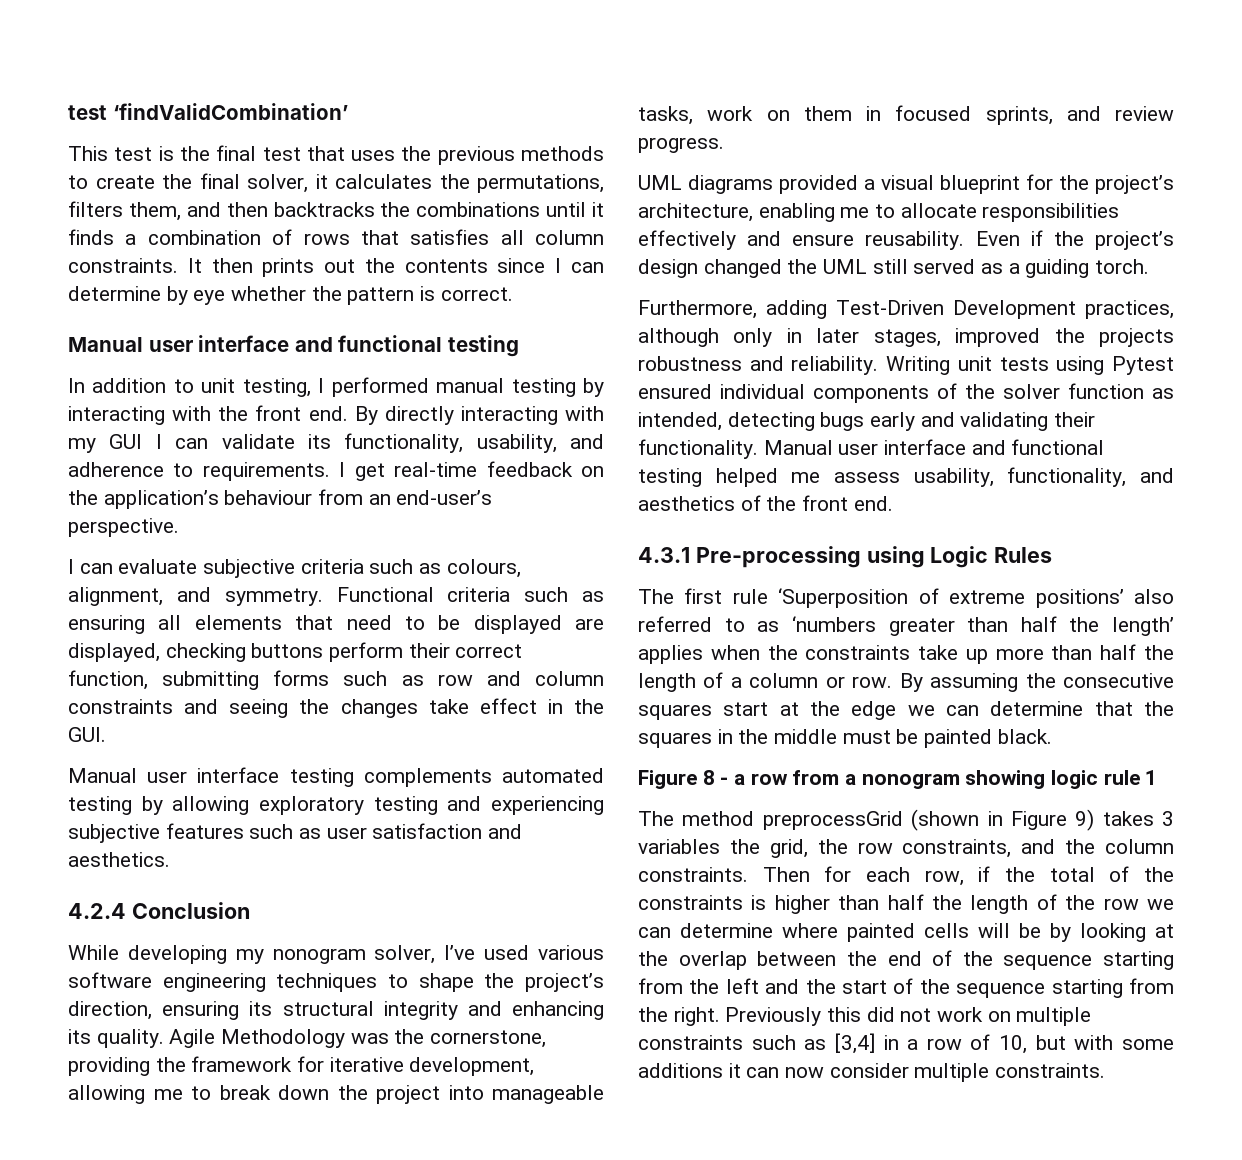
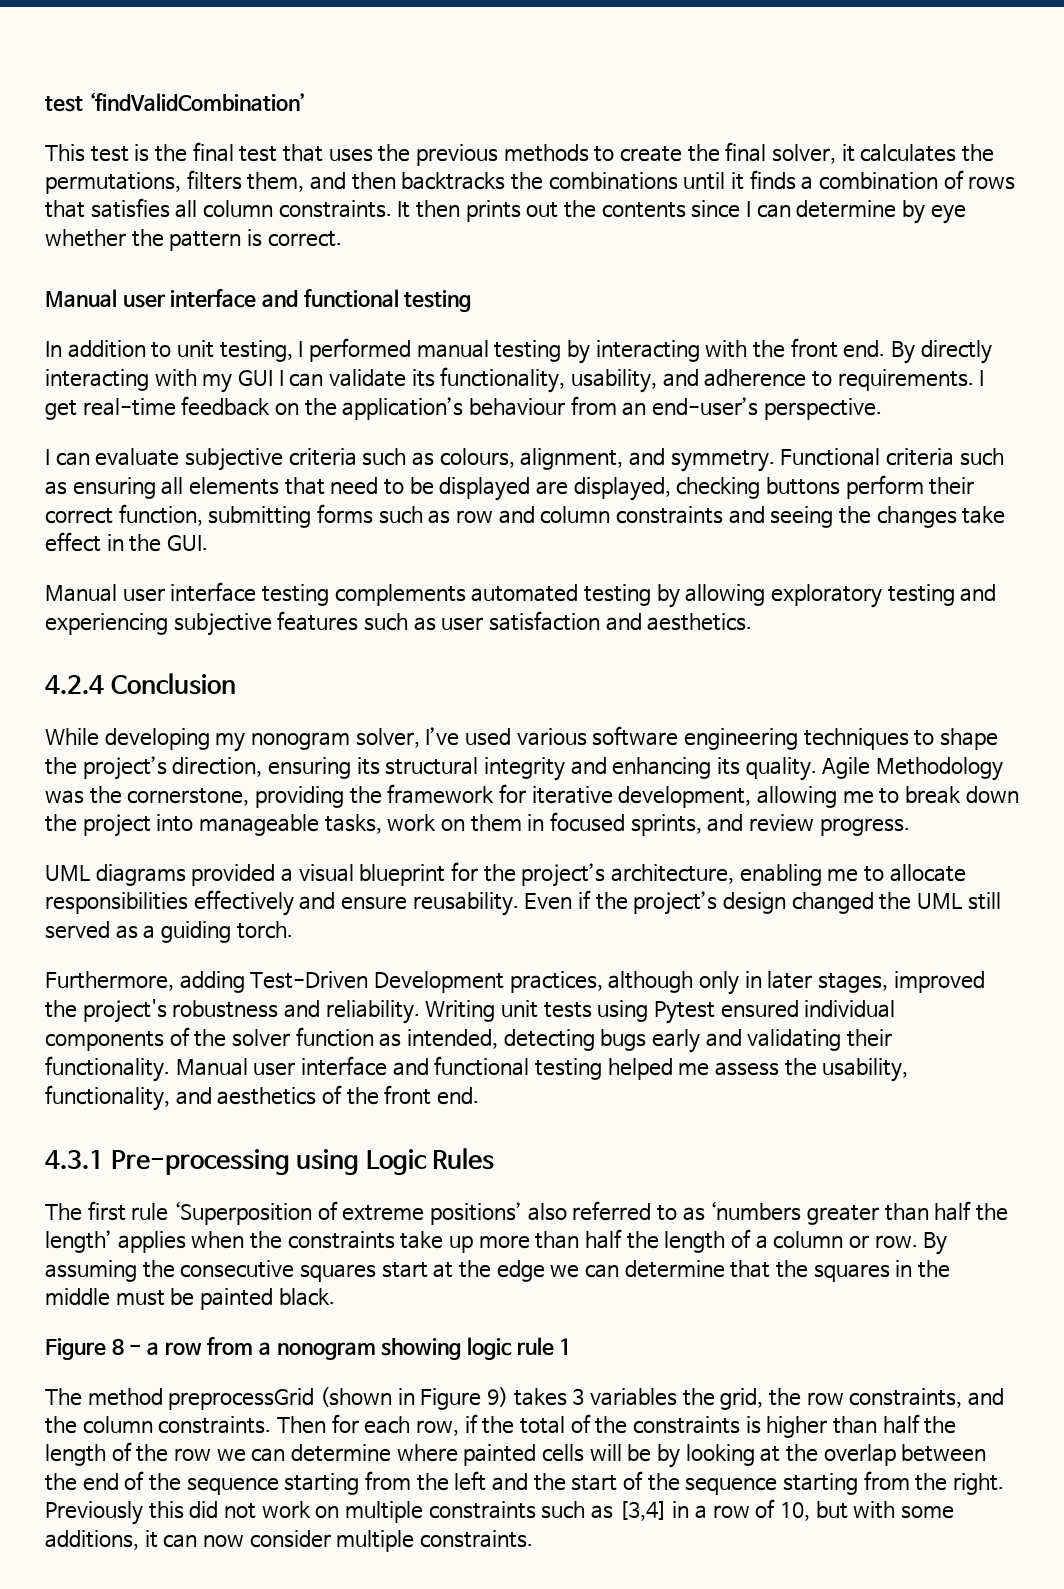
- Furthermore, adding Test-Driven Development practices, although only in later stages, improved the projects robustness and reliability.
+ Furthermore, adding Test-Driven Development practices, although only in later stages, improved the project's robustness and reliability.
- Manual user interface and functional testing helped me assess usability, functionality, and aesthetics of the front end.
+ Manual user interface and functional testing helped me assess the usability, functionality, and aesthetics of the front end.
- Previously this did not work on multiple constraints such as [3,4] in a row of 10, but with some additions it can now consider multiple constraints.
+ Previously this did not work on multiple constraints such as [3,4] in a row of 10, but with some additions, it can now consider multiple constraints.

